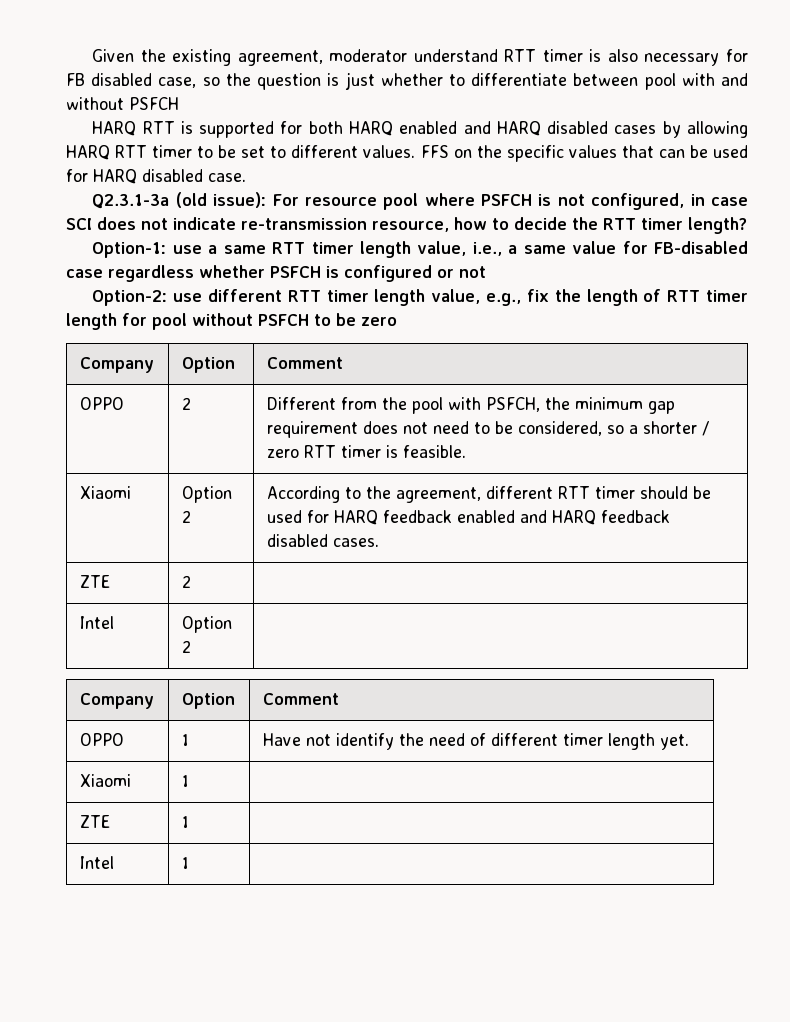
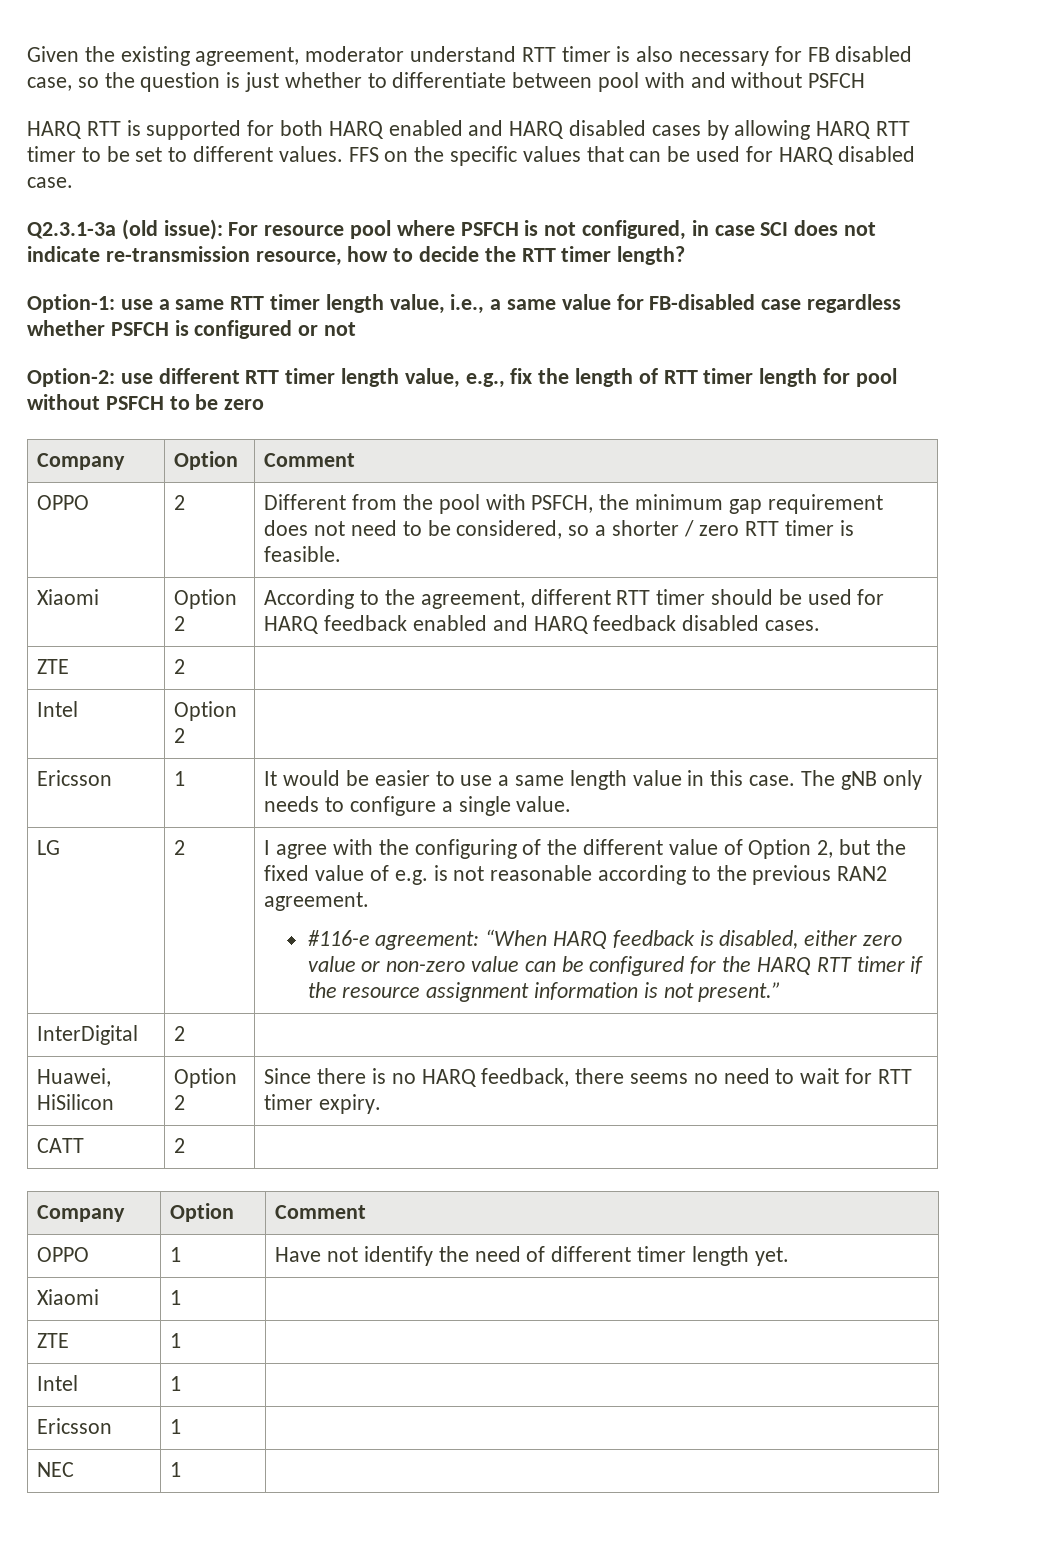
+ Ericsson | 1 | It would be easier to use a same length value in this case. The gNB only needs to configure a single value.
+ LG | 2 | I agree with the configuring of the different value of Option 2, but the fixed value of e.g. is not reasonable according to the previous RAN2 agreement.
+ #116-e agreement: “When HARQ feedback is disabled, either zero value or non-zero value can be configured for the HARQ RTT timer if the resource assignment information is not present.”
+ InterDigital | 2 |
+ Huawei, HiSilicon | Option 2 | Since there is no HARQ feedback, there seems no need to wait for RTT timer expiry.
+ CATT | 2 |
  Intel | 1 |
+ Ericsson | 1 |
+ NEC | 1 |

